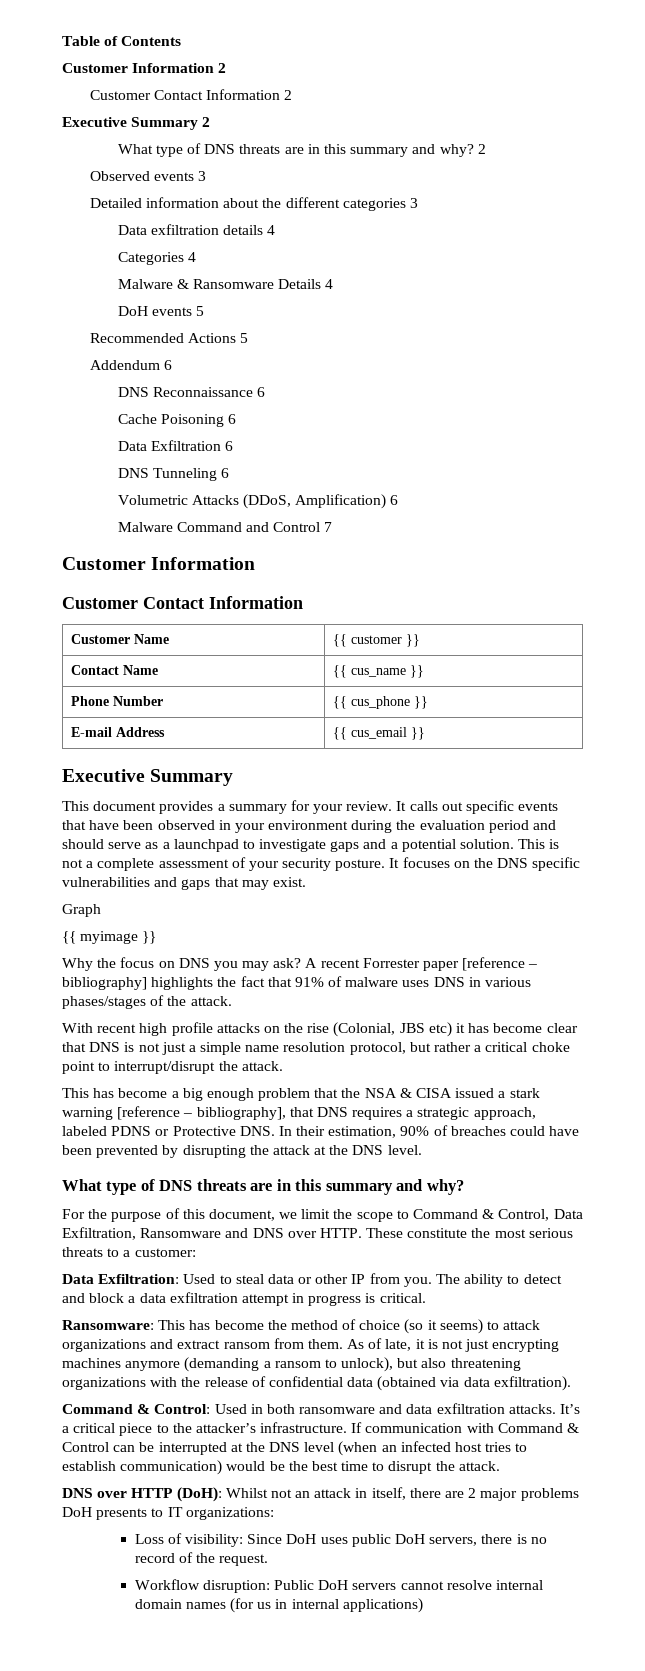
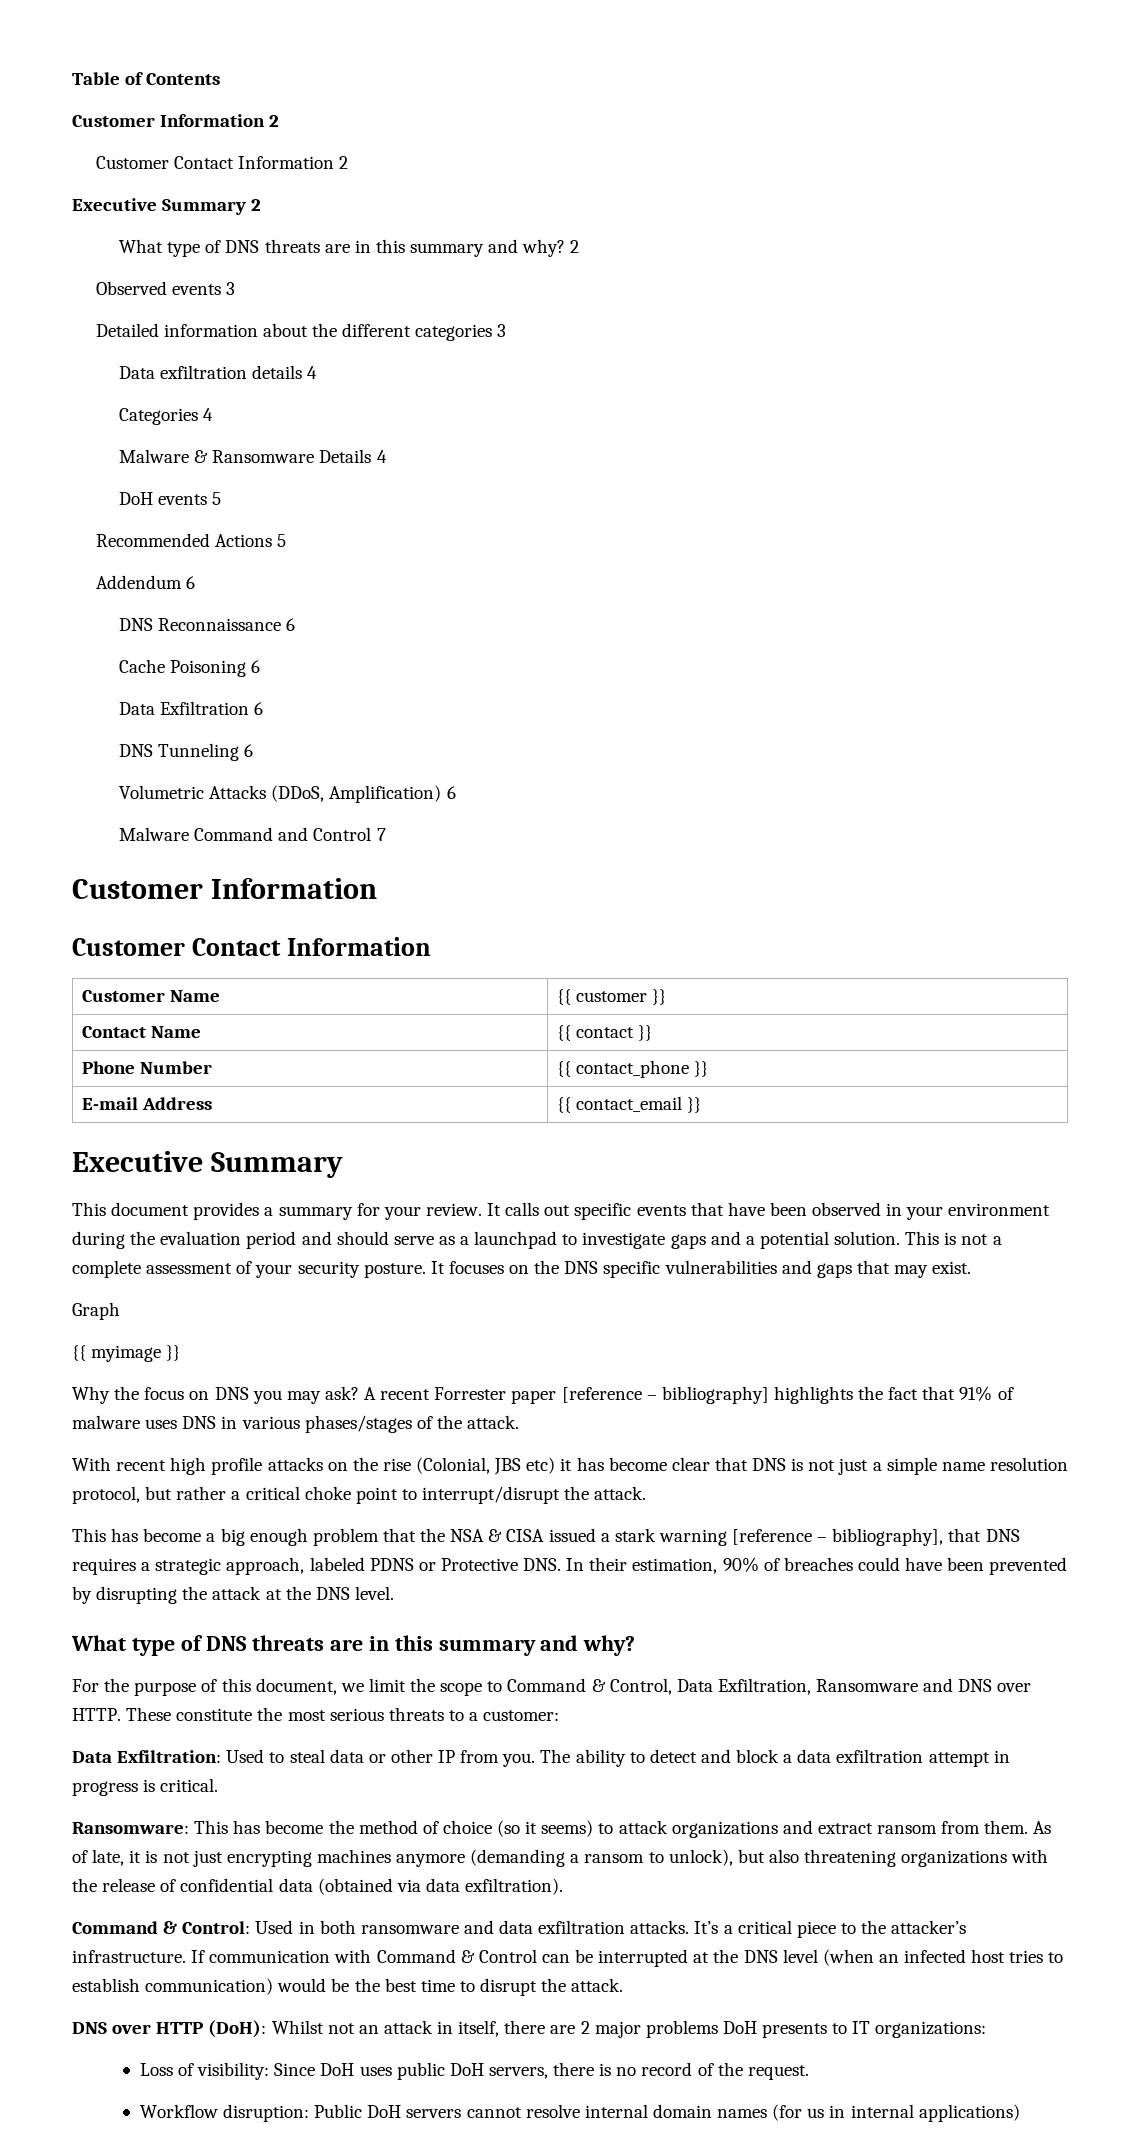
- Contact Name | {{ cus_name }}
+ Contact Name | {{ contact }}
- Phone Number | {{ cus_phone }}
+ Phone Number | {{ contact_phone }}
- E-mail Address | {{ cus_email }}
+ E-mail Address | {{ contact_email }}

